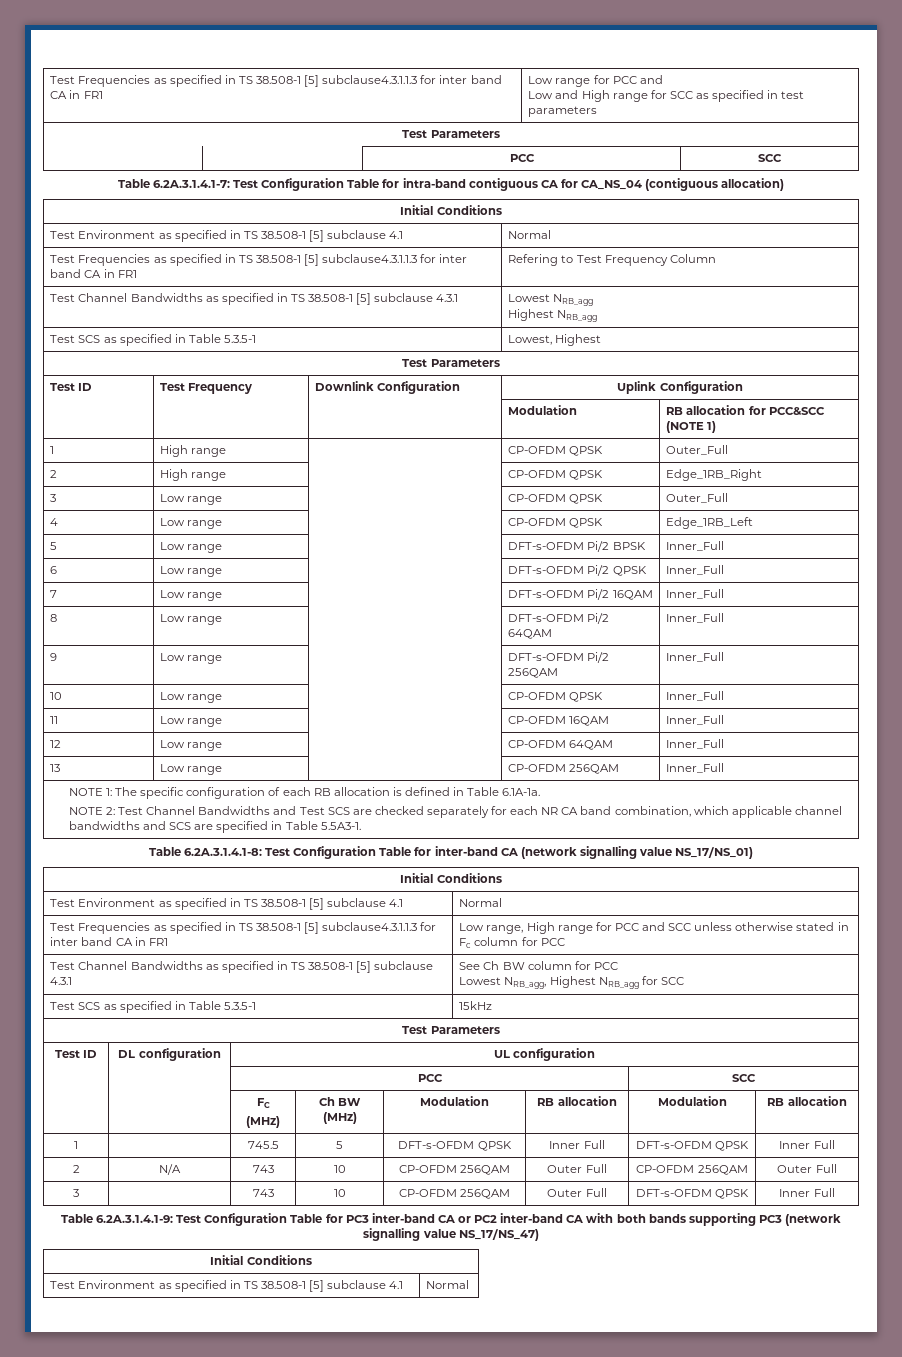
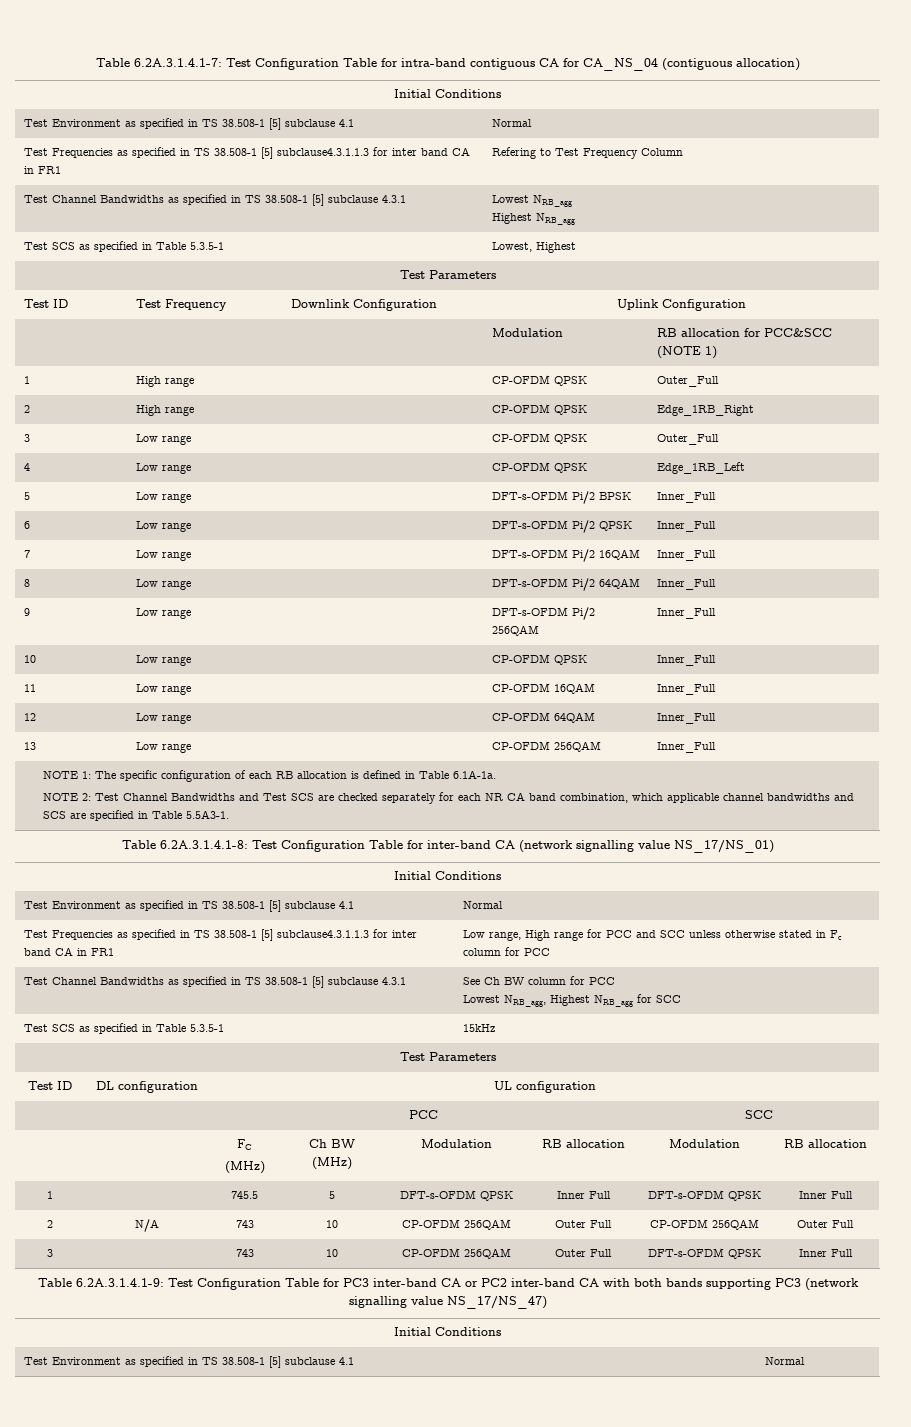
- Test Frequencies as specified in TS 38.508-1 [5] subclause4.3.1.1.3 for inter band CA in FR1 | Low range for PCC and
- Low and High range for SCC as specified in test parameters
- Test Parameters
- | | PCC | SCC

